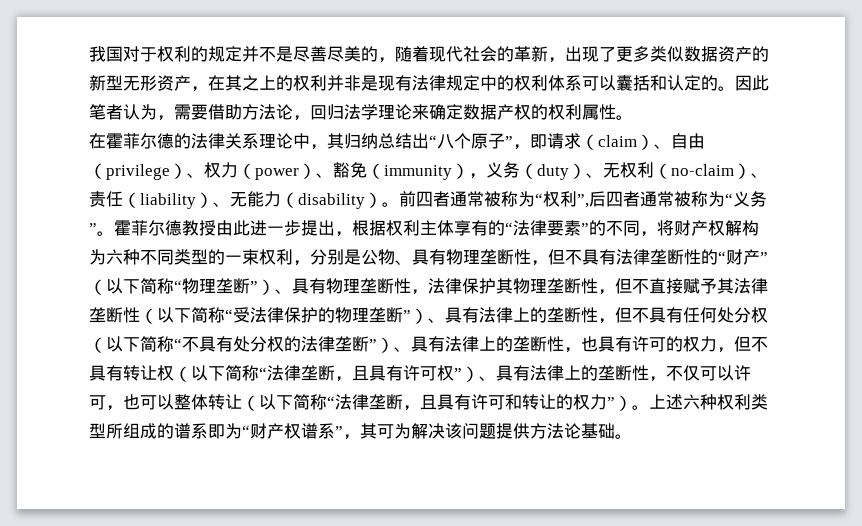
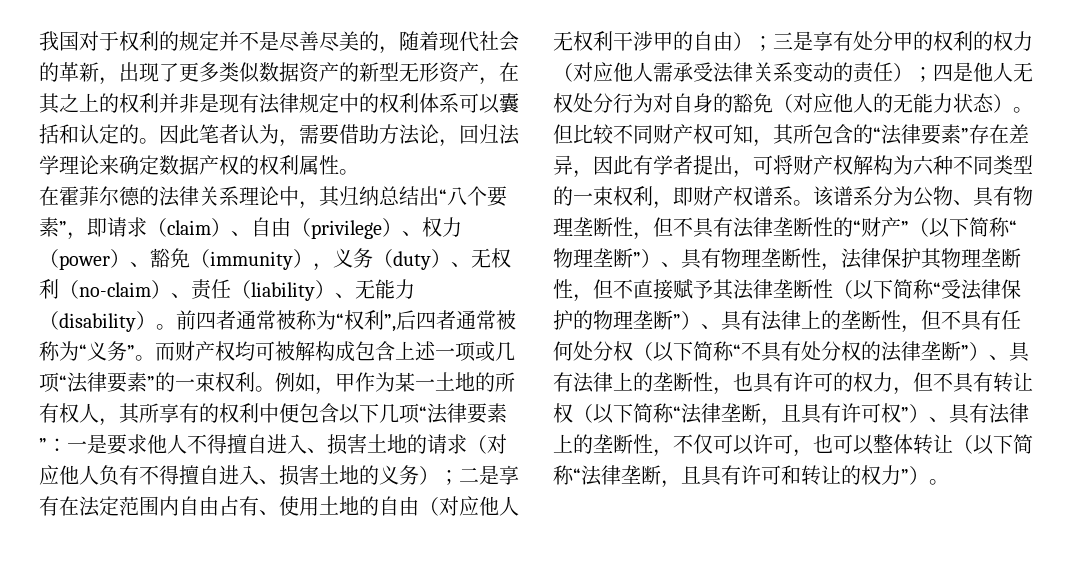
- 在霍菲尔德的法律关系理论中，其归纳总结出“八个原子”，即请求（claim）、自由（privilege）、权力（power）、豁免（immunity），义务（duty）、无权利（no-claim）、责任（liability）、无能力（disability）。
+ 在霍菲尔德的法律关系理论中，其归纳总结出“八个要素”，即请求（claim）、自由（privilege）、权力（power）、豁免（immunity），义务（duty）、无权利（no-claim）、责任（liability）、无能力（disability）。
- 霍菲尔德教授由此进一步提出，根据权利主体享有的“法律要素”的不同，将财产权解构为六种不同类型的一束权利，分别是公物、具有物理垄断性，但不具有法律垄断性的“财产”（以下简称“物理垄断”）、具有物理垄断性，法律保护其物理垄断性，但不直接赋予其法律垄断性（以下简称“受法律保护的物理垄断”）、具有法律上的垄断性，但不具有任何处分权（以下简称“不具有处分权的法律垄断”）、具有法律上的垄断性，也具有许可的权力，但不具有转让权（以下简称“法律垄断，且具有许可权”）、具有法律上的垄断性，不仅可以许可，也可以整体转让（以下简称“法律垄断，且具有许可和转让的权力”）。上述六种权利类型所组成的谱系即为“财产权谱系”，其可为解决该问题提供方法论基础。
+ 而财产权均可被解构成包含上述一项或几项“法律要素”的一束权利。例如，甲作为某一土地的所有权人，其所享有的权利中便包含以下几项“法律要素”：一是要求他人不得擅自进入、损害土地的请求（对应他人负有不得擅自进入、损害土地的义务）；二是享有在法定范围内自由占有、使用土地的自由（对应他人无权利干涉甲的自由）；三是享有处分甲的权利的权力（对应他人需承受法律关系变动的责任）；四是他人无权处分行为对自身的豁免（对应他人的无能力状态）。但比较不同财产权可知，其所包含的“法律要素”存在差异，因此有学者提出，可将财产权解构为六种不同类型的一束权利，即财产权谱系。该谱系分为公物、具有物理垄断性，但不具有法律垄断性的“财产”（以下简称“物理垄断”）、具有物理垄断性，法律保护其物理垄断性，但不直接赋予其法律垄断性（以下简称“受法律保护的物理垄断”）、具有法律上的垄断性，但不具有任何处分权（以下简称“不具有处分权的法律垄断”）、具有法律上的垄断性，也具有许可的权力，但不具有转让权（以下简称“法律垄断，且具有许可权”）、具有法律上的垄断性，不仅可以许可，也可以整体转让（以下简称“法律垄断，且具有许可和转让的权力”）。

